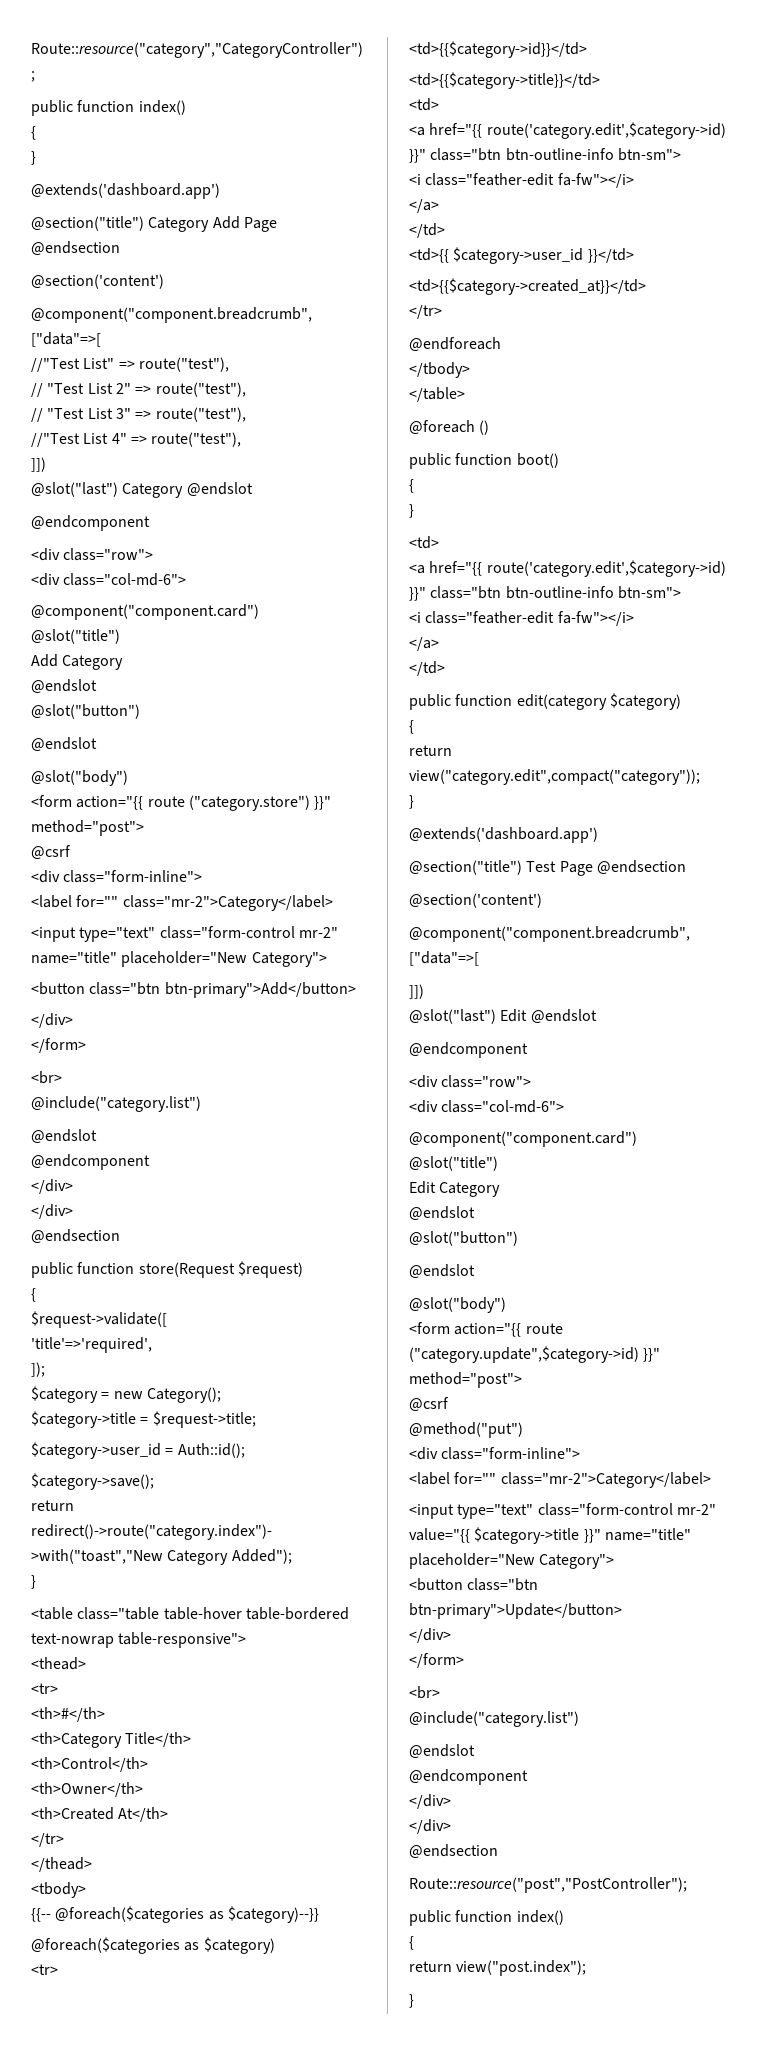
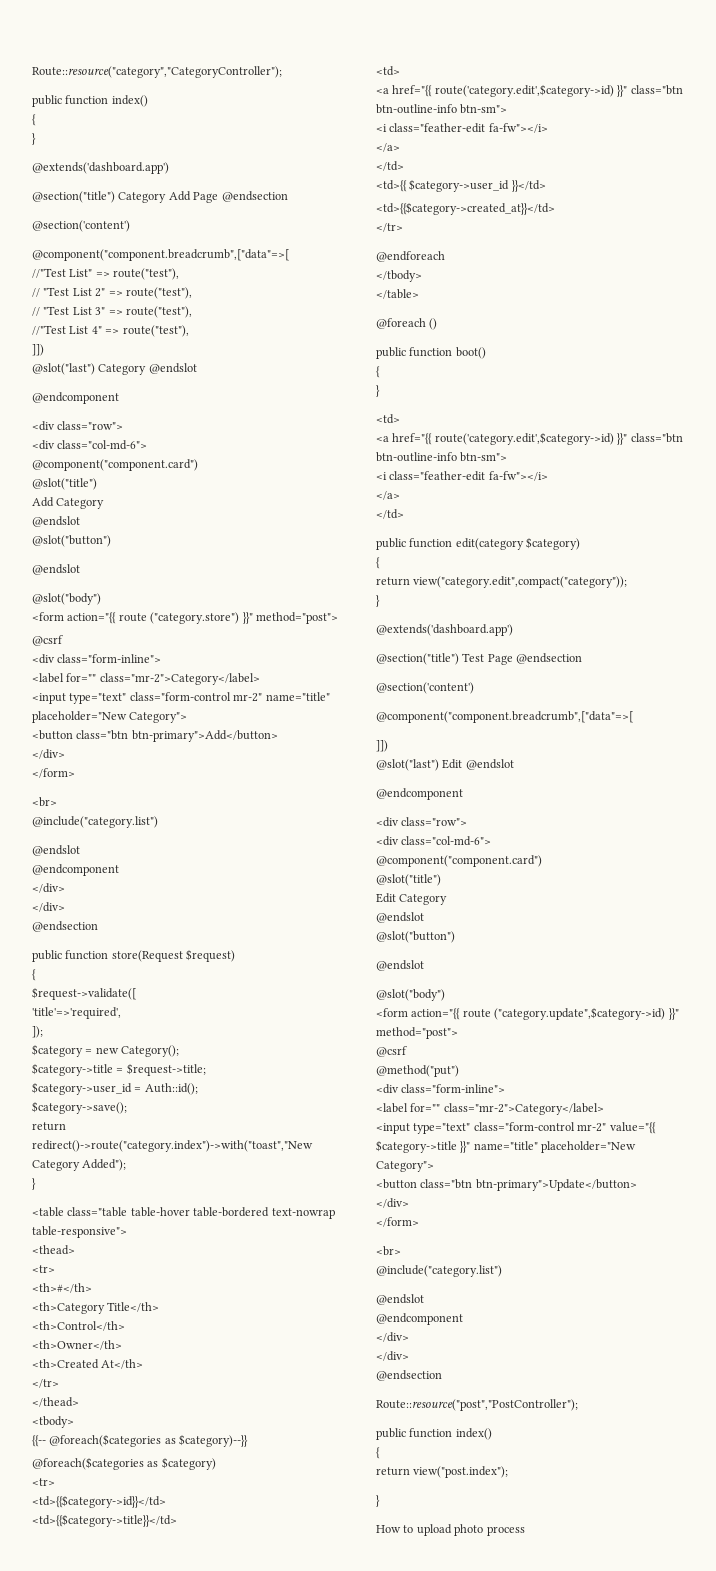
+ How to upload photo process

